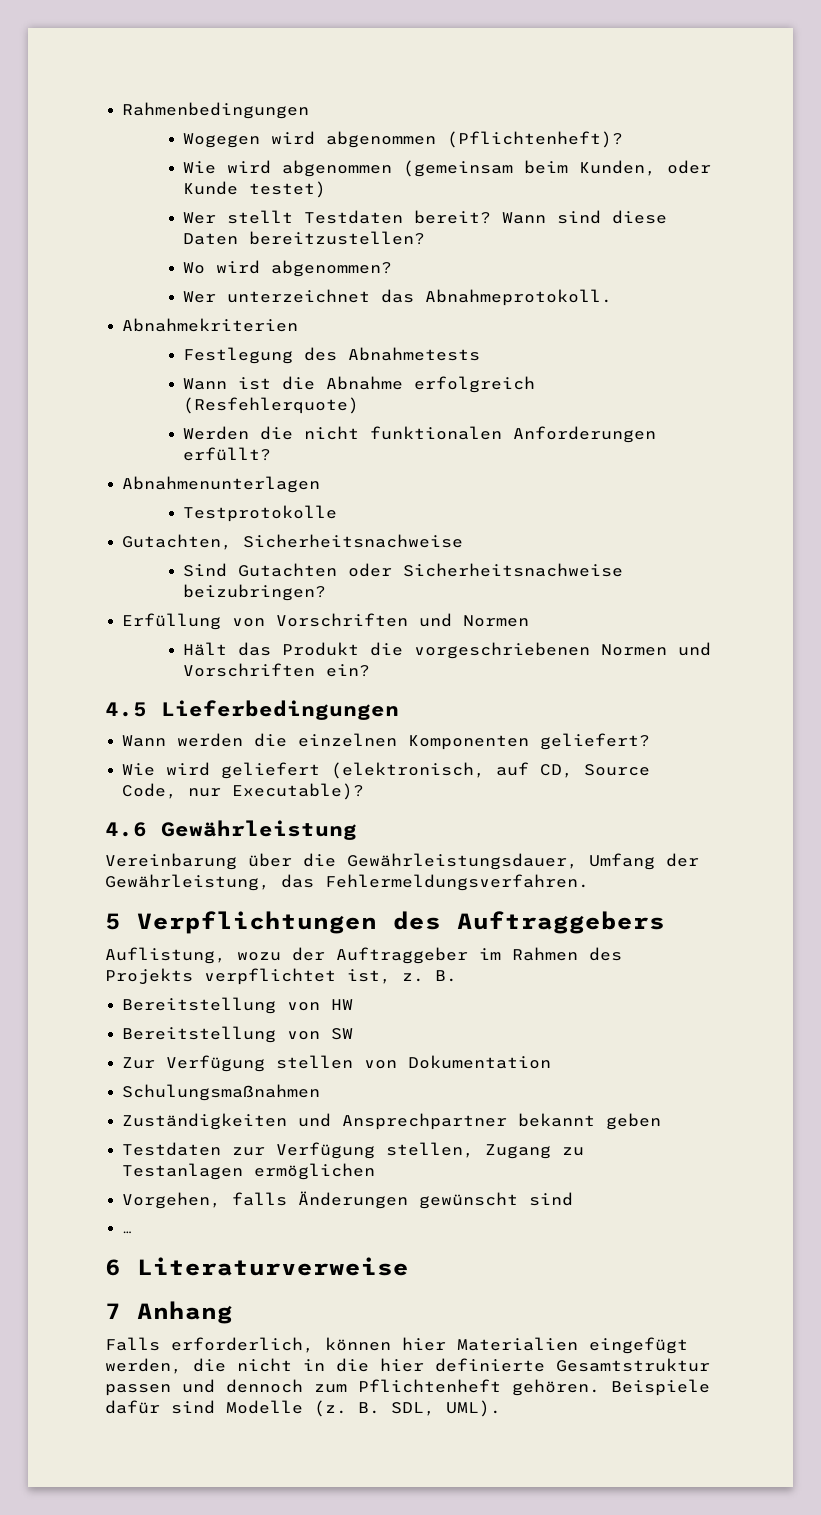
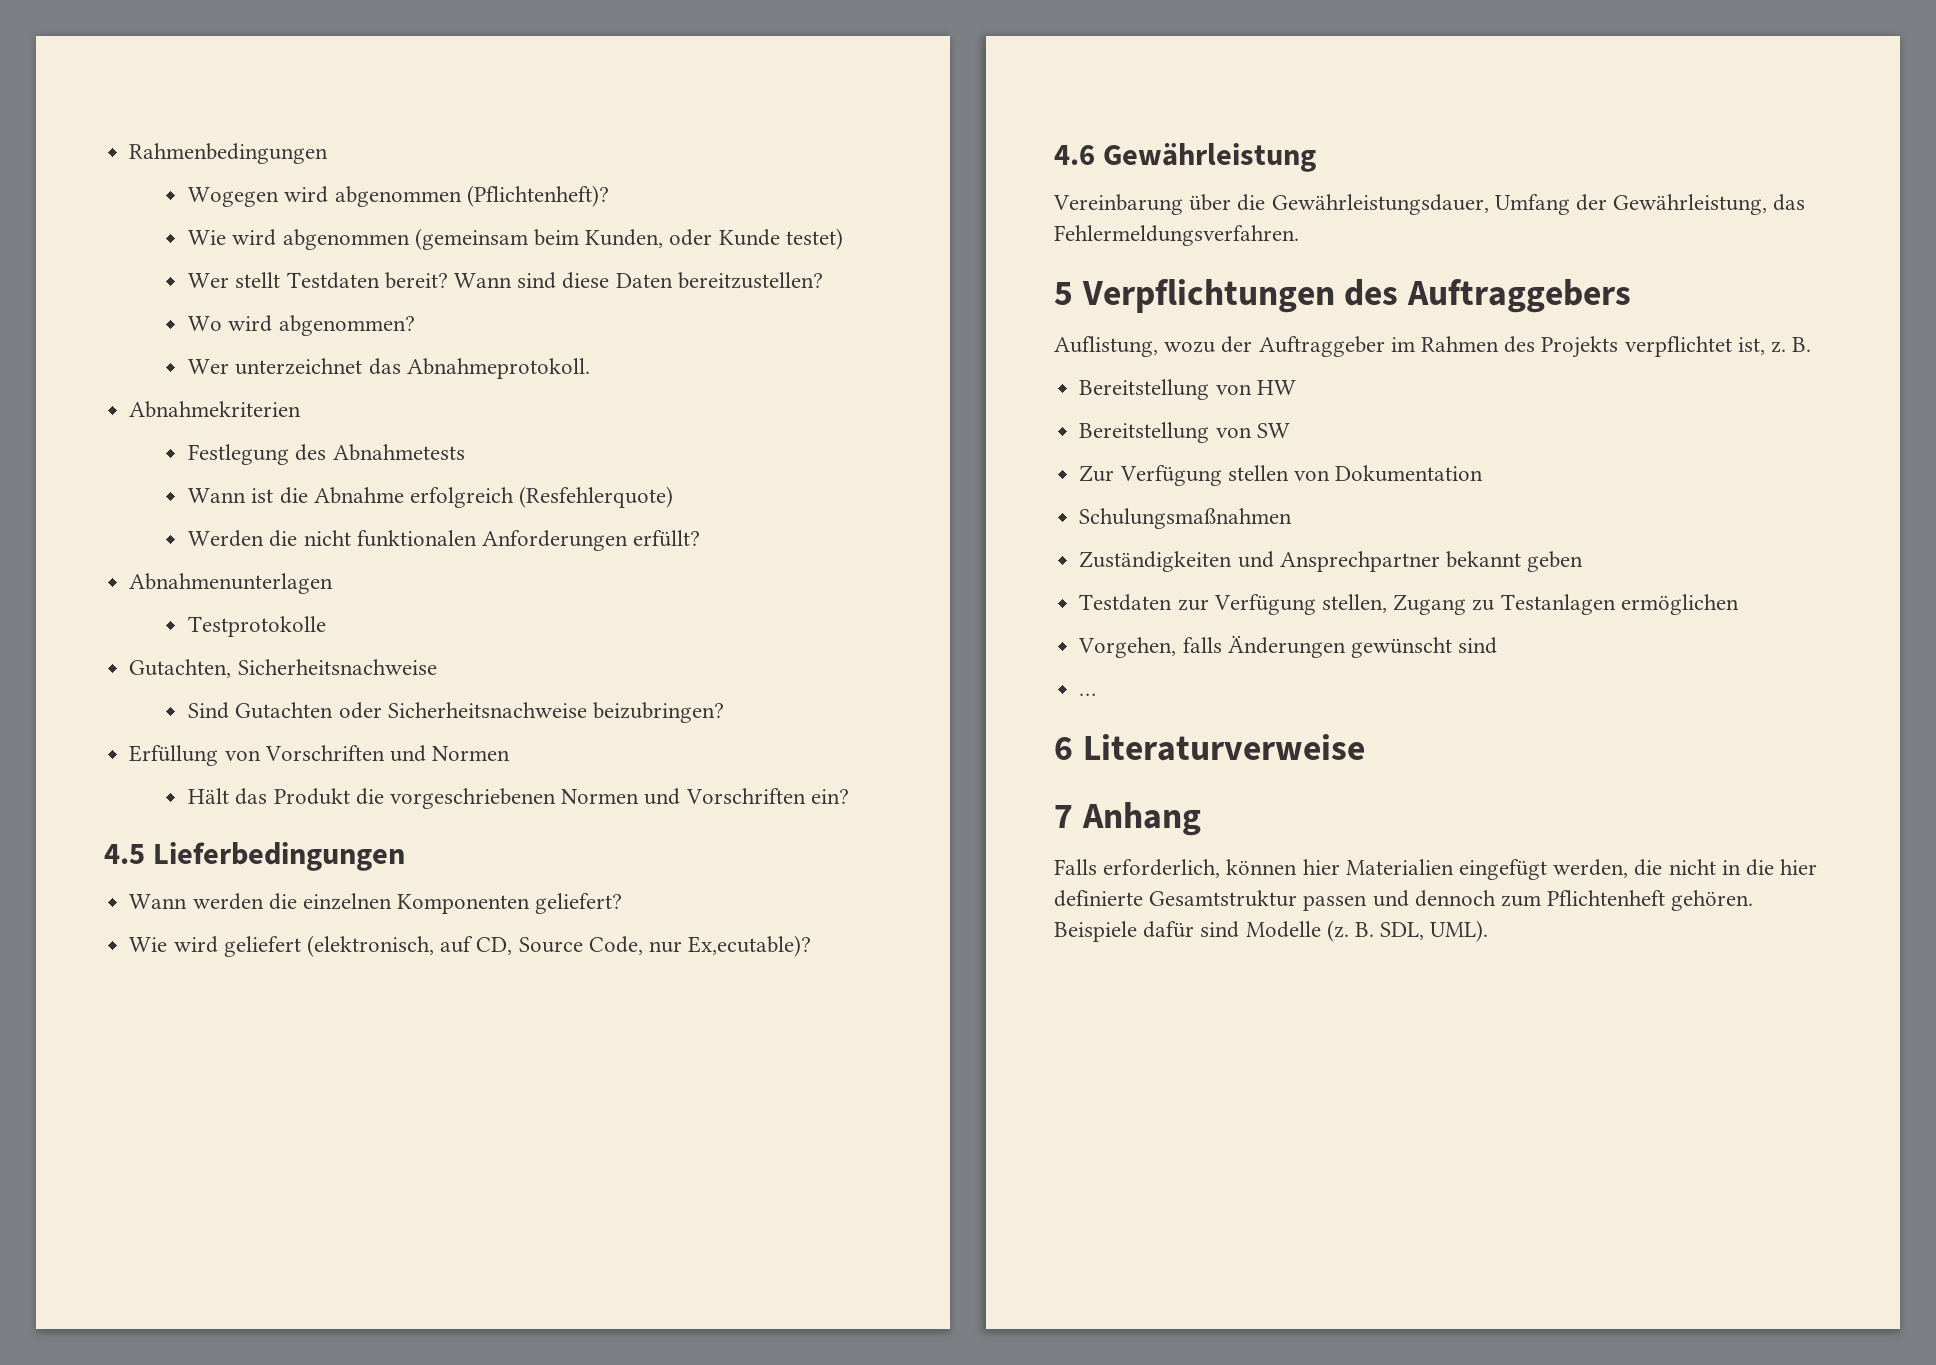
- Wie wird geliefert (elektronisch, auf CD, Source Code, nur Executable)?
+ Wie wird geliefert (elektronisch, auf CD, Source Code, nur Ex,ecutable)?

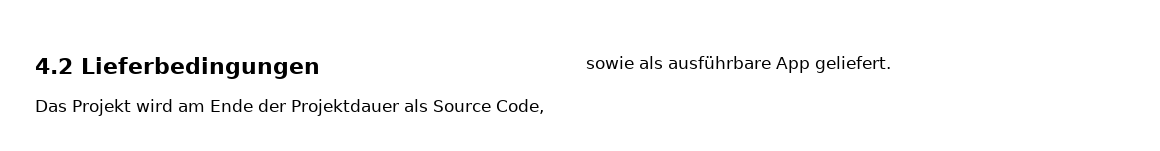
- Rahmenbedingungen
- Wogegen wird abgenommen (Pflichtenheft)?
- Wie wird abgenommen (gemeinsam beim Kunden, oder Kunde testet)
- Wer stellt Testdaten bereit? Wann sind diese Daten bereitzustellen?
- Wo wird abgenommen?
- Wer unterzeichnet das Abnahmeprotokoll.
- Abnahmekriterien
- Festlegung des Abnahmetests
- Wann ist die Abnahme erfolgreich (Resfehlerquote)
- Werden die nicht funktionalen Anforderungen erfüllt?
- Abnahmenunterlagen
- Testprotokolle
- Gutachten, Sicherheitsnachweise
- Sind Gutachten oder Sicherheitsnachweise beizubringen?
- Erfüllung von Vorschriften und Normen
- Hält das Produkt die vorgeschriebenen Normen und Vorschriften ein?
- 4.5 Lieferbedingungen
- Wann werden die einzelnen Komponenten geliefert?
- Wie wird geliefert (elektronisch, auf CD, Source Code, nur Ex,ecutable)?
- 4.6 Gewährleistung
- Vereinbarung über die Gewährleistungsdauer, Umfang der Gewährleistung, das Fehlermeldungsverfahren.
- 5 Verpflichtungen des Auftraggebers
- Auflistung, wozu der Auftraggeber im Rahmen des Projekts verpflichtet ist, z. B.
- Bereitstellung von HW
- Bereitstellung von SW
- Zur Verfügung stellen von Dokumentation
- Schulungsmaßnahmen
- Zuständigkeiten und Ansprechpartner bekannt geben
- Testdaten zur Verfügung stellen, Zugang zu Testanlagen ermöglichen
- Vorgehen, falls Änderungen gewünscht sind
- …
- 6 Literaturverweise
- 7 Anhang
- Falls erforderlich, können hier Materialien eingefügt werden, die nicht in die hier definierte Gesamtstruktur passen und dennoch zum Pflichtenheft gehören. Beispiele dafür sind Modelle (z. B. SDL, UML).
+ 4.2 Lieferbedingungen
+ Das Projekt wird am Ende der Projektdauer als Source Code, sowie als ausführbare App geliefert.

